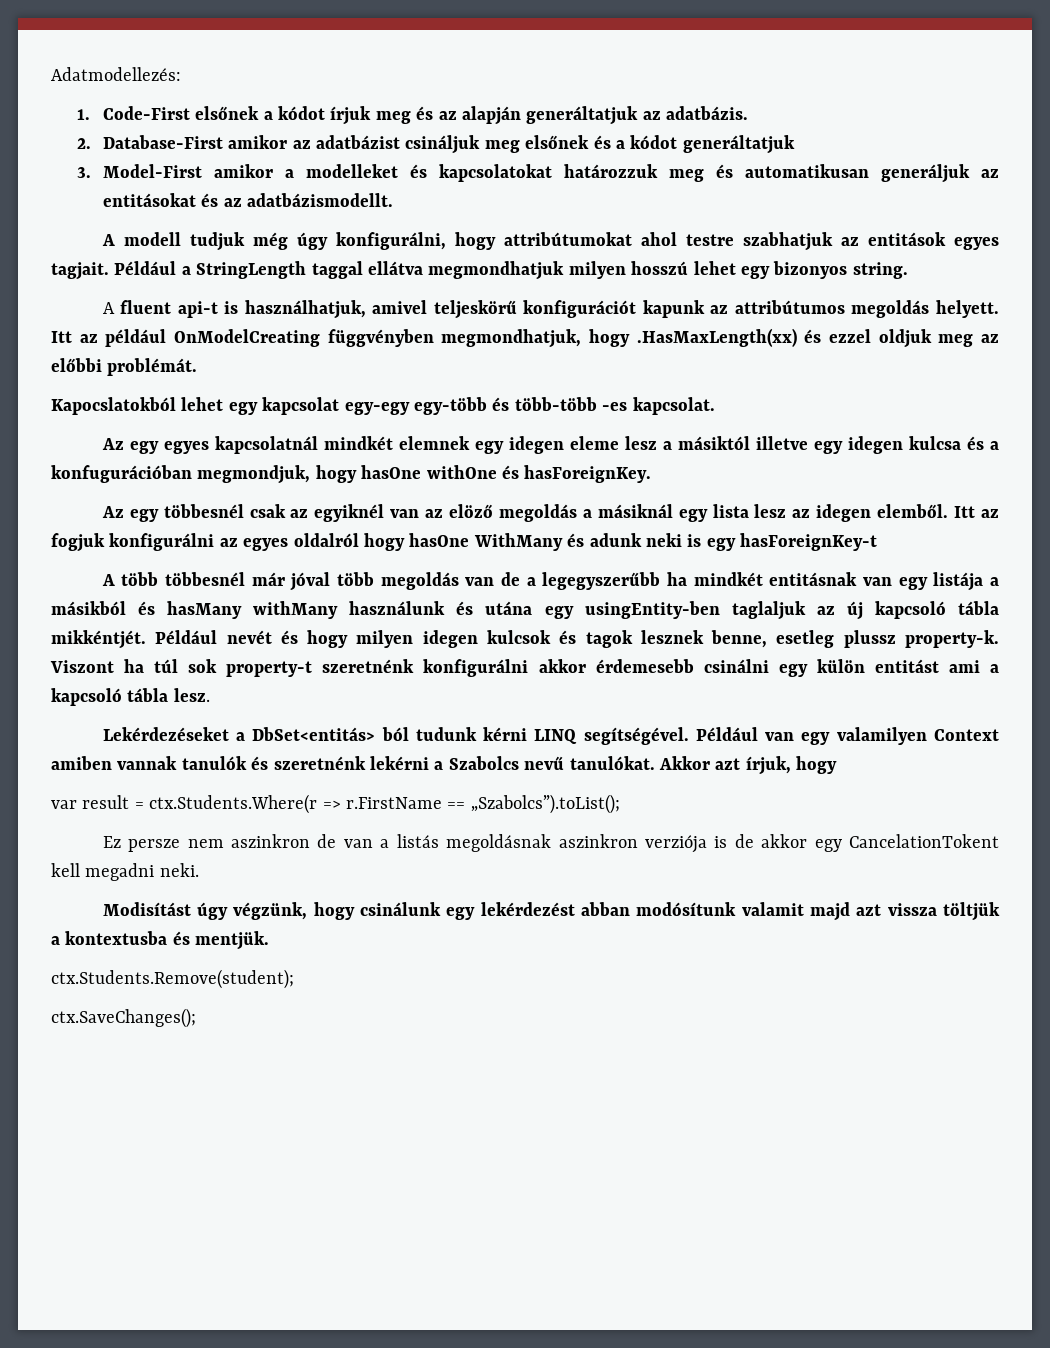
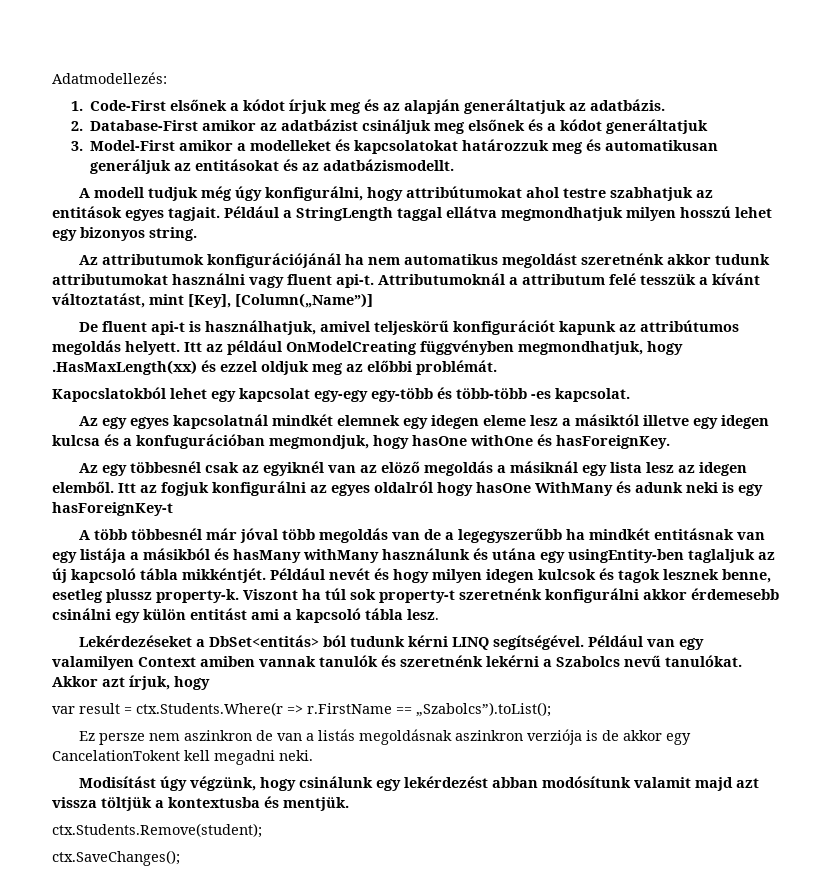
- A fluent api-t is használhatjuk, amivel teljeskörű konfigurációt kapunk az attribútumos megoldás helyett.
+ Az attributumok konfigurációjánál ha nem automatikus megoldást szeretnénk akkor tudunk attributumokat használni vagy fluent api-t. Attributumoknál a attributum felé tesszük a kívánt változtatást, mint [Key], [Column(„Name”)]
+ De fluent api-t is használhatjuk, amivel teljeskörű konfigurációt kapunk az attribútumos megoldás helyett.

